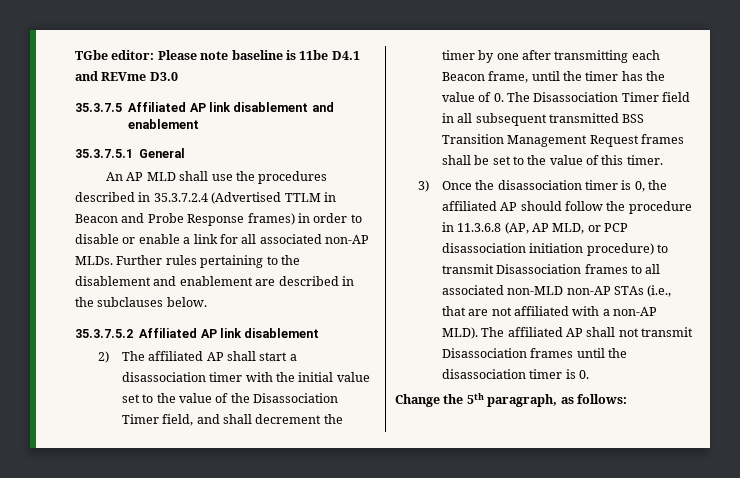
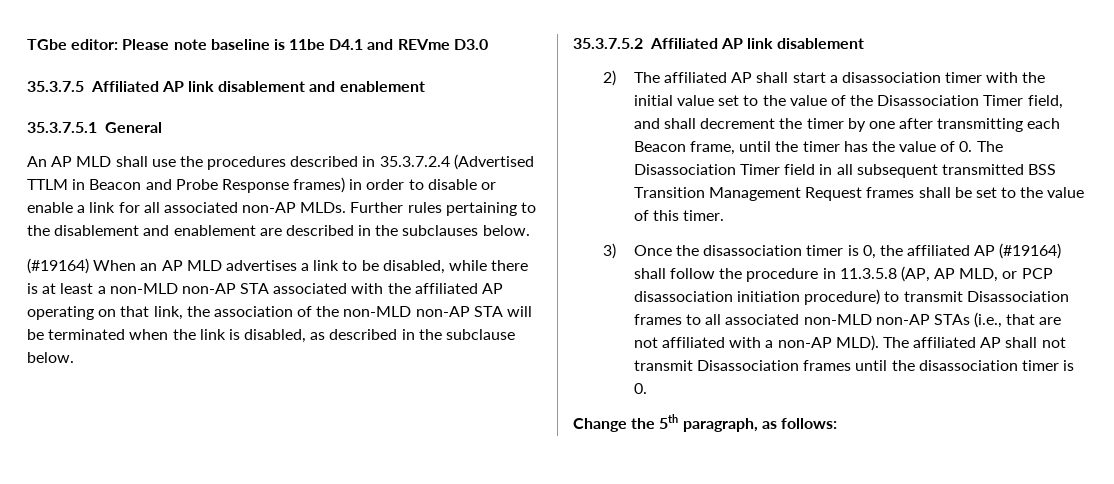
+ (#19164) When an AP MLD advertises a link to be disabled, while there is at least a non-MLD non-AP STA associated with the affiliated AP operating on that link, the association of the non-MLD non-AP STA will be terminated when the link is disabled, as described in the subclause below.
- 3) Once the disassociation timer is 0, the affiliated AP should follow the procedure in 11.3.6.8 (AP, AP MLD, or PCP disassociation initiation procedure) to transmit Disassociation frames to all associated non-MLD non-AP STAs (i.e., that are not affiliated with a non-AP MLD).
+ 3) Once the disassociation timer is 0, the affiliated AP (#19164) shall follow the procedure in 11.3.5.8 (AP, AP MLD, or PCP disassociation initiation procedure) to transmit Disassociation frames to all associated non-MLD non-AP STAs (i.e., that are not affiliated with a non-AP MLD).

